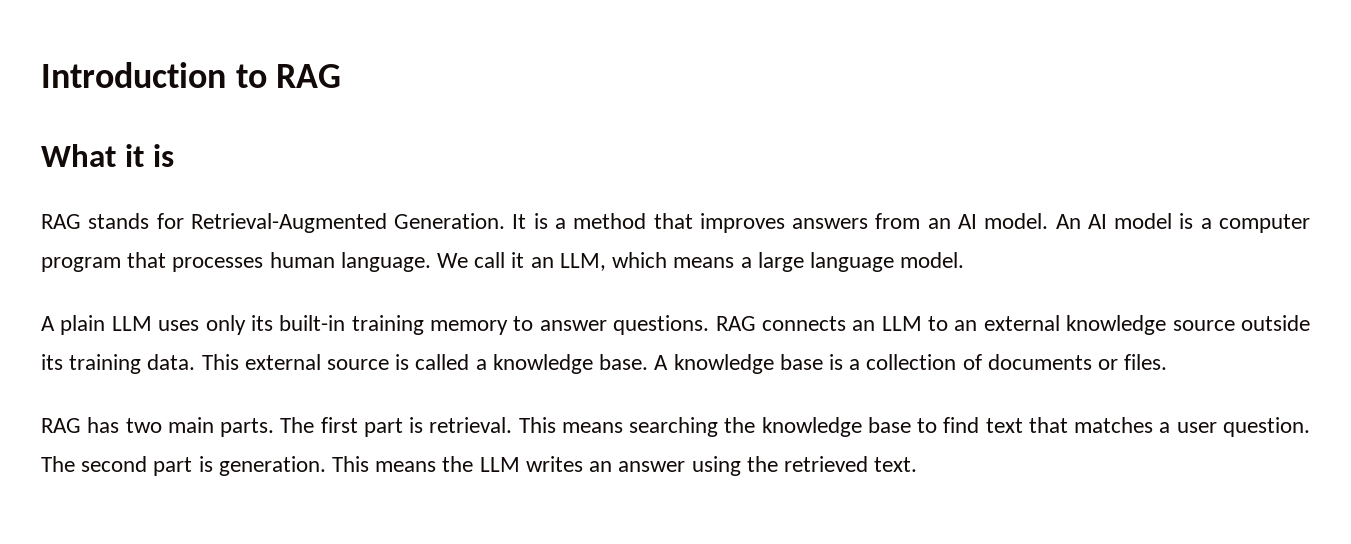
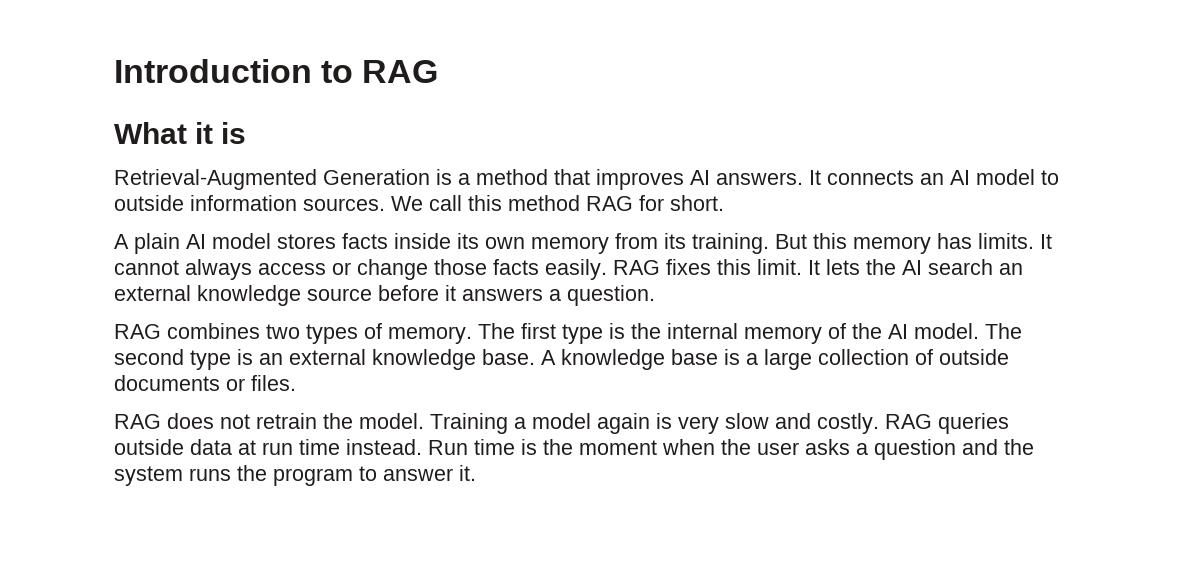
- RAG stands for Retrieval-Augmented Generation. It is a method that improves answers from an AI model. An AI model is a computer program that processes human language. We call it an LLM, which means a large language model.
- A plain LLM uses only its built-in training memory to answer questions. RAG connects an LLM to an external knowledge source outside its training data. This external source is called a knowledge base.
+ Retrieval-Augmented Generation is a method that improves AI answers. It connects an AI model to outside information sources. We call this method RAG for short.
+ A plain AI model stores facts inside its own memory from its training. But this memory has limits. It cannot always access or change those facts easily. RAG fixes this limit. It lets the AI search an external knowledge source before it answers a question.
+ RAG combines two types of memory. The first type is the internal memory of the AI model. The second type is an external knowledge base.
- A knowledge base is a collection of documents or files.
+ A knowledge base is a large collection of outside documents or files.
- RAG has two main parts. The first part is retrieval. This means searching the knowledge base to find text that matches a user question. The second part is generation. This means the LLM writes an answer using the retrieved text.
+ RAG does not retrain the model. Training a model again is very slow and costly. RAG queries outside data at run time instead. Run time is the moment when the user asks a question and the system runs the program to answer it.

